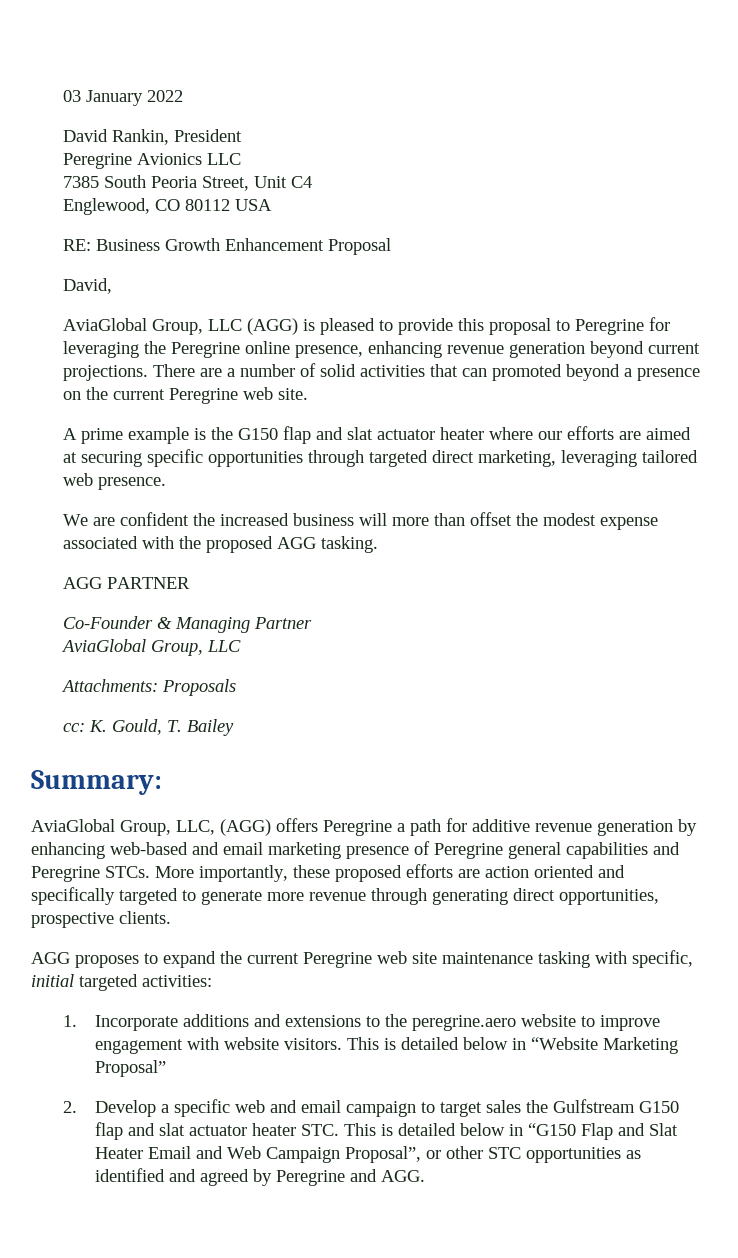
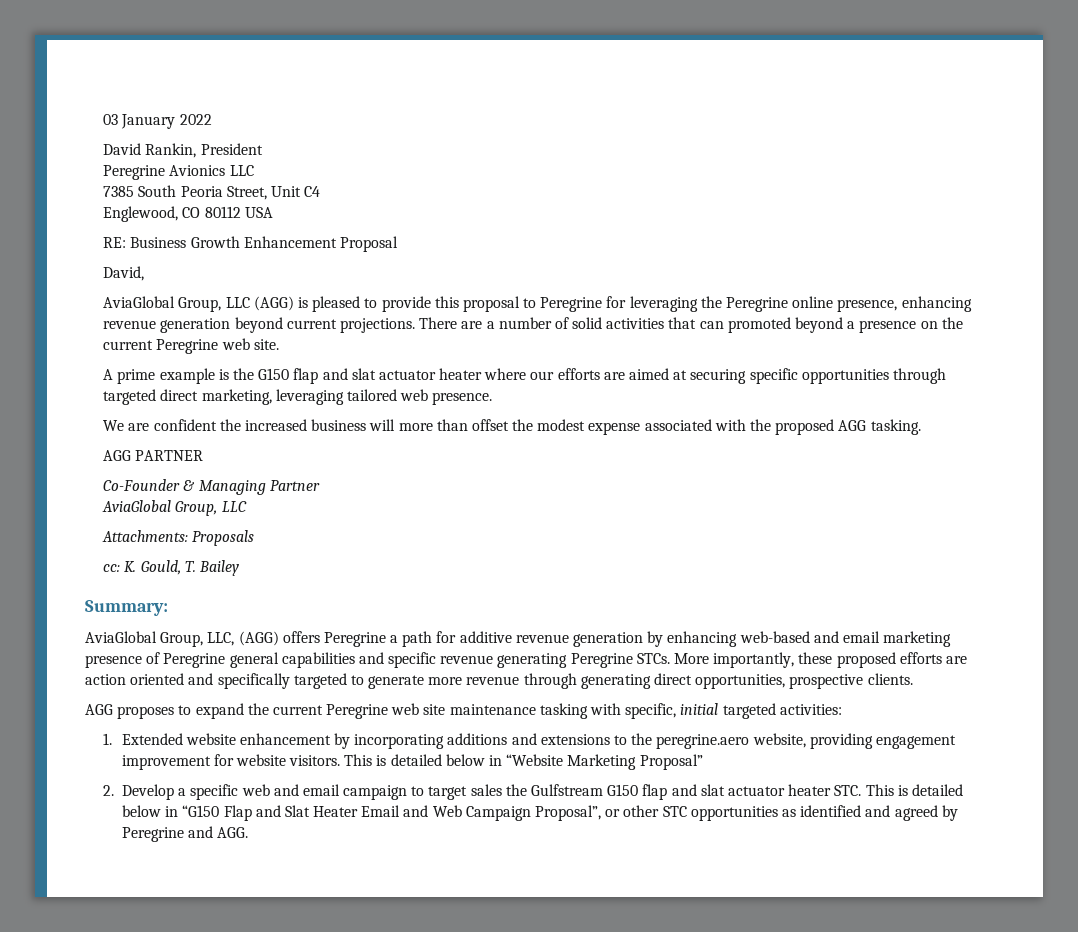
- AviaGlobal Group, LLC, (AGG) offers Peregrine a path for additive revenue generation by enhancing web-based and email marketing presence of Peregrine general capabilities and Peregrine STCs.
+ AviaGlobal Group, LLC, (AGG) offers Peregrine a path for additive revenue generation by enhancing web-based and email marketing presence of Peregrine general capabilities and specific revenue generating Peregrine STCs.
- 1. Incorporate additions and extensions to the peregrine.aero website to improve engagement with website visitors.
+ 1. Extended website enhancement by incorporating additions and extensions to the peregrine.aero website, providing engagement improvement for website visitors.

